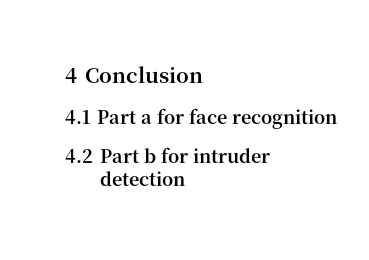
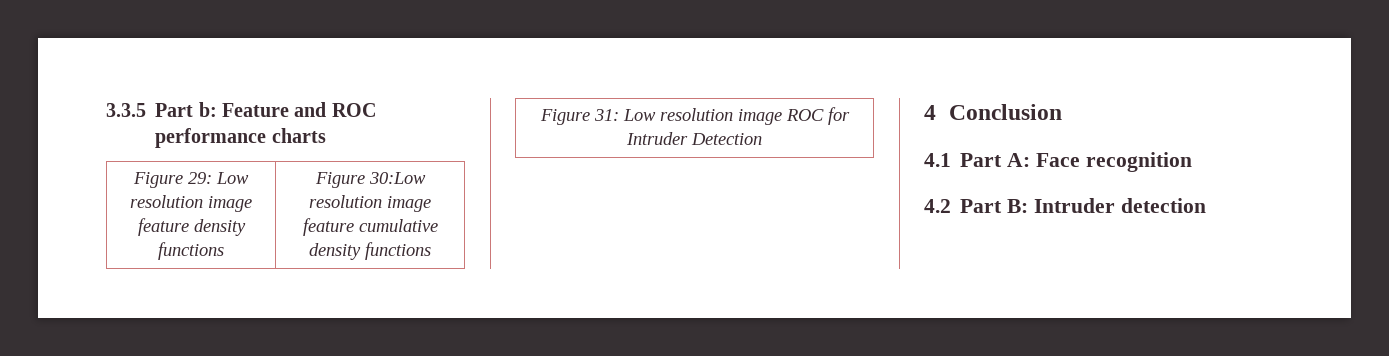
+ 3.3.5 Part b: Feature and ROC performance charts
+ Figure 29: Low resolution image feature density functions | Figure 30:Low resolution image feature cumulative density functions
+ Figure 31: Low resolution image ROC for Intruder Detection
- 4.1 Part a for face recognition
+ 4.1 Part A: Face recognition
- 4.2 Part b for intruder detection
+ 4.2 Part B: Intruder detection

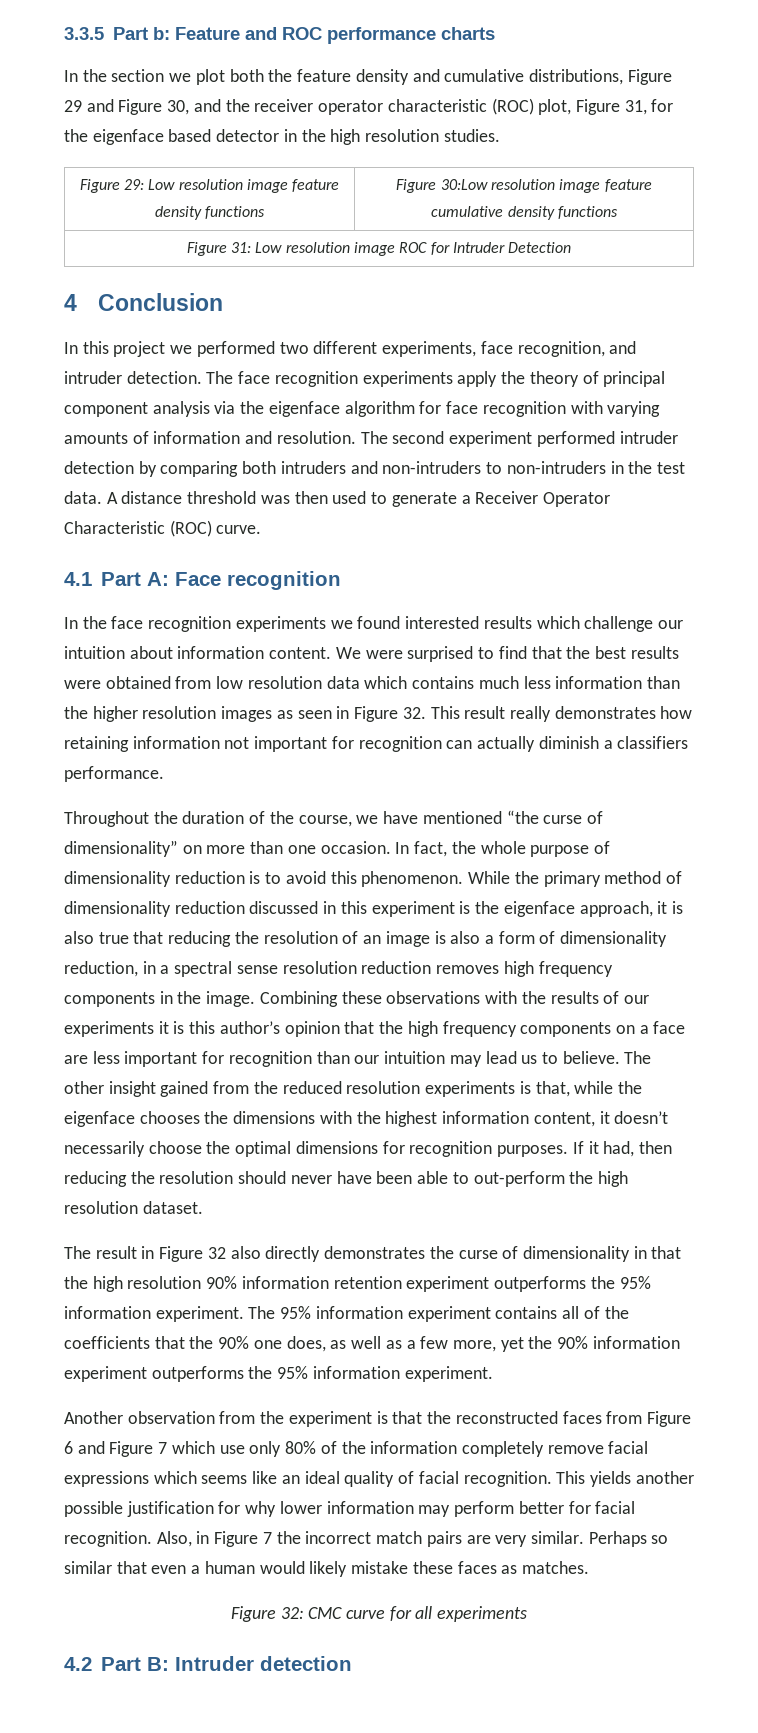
+ In the section we plot both the feature density and cumulative distributions, Figure 29 and Figure 30, and the receiver operator characteristic (ROC) plot, Figure 31, for the eigenface based detector in the high resolution studies.
+ In this project we performed two different experiments, face recognition, and intruder detection. The face recognition experiments apply the theory of principal component analysis via the eigenface algorithm for face recognition with varying amounts of information and resolution. The second experiment performed intruder detection by comparing both intruders and non-intruders to non-intruders in the test data. A distance threshold was then used to generate a Receiver Operator Characteristic (ROC) curve.
+ In the face recognition experiments we found interested results which challenge our intuition about information content. We were surprised to find that the best results were obtained from low resolution data which contains much less information than the higher resolution images as seen in Figure 32. This result really demonstrates how retaining information not important for recognition can actually diminish a classifiers performance.
+ Throughout the duration of the course, we have mentioned “the curse of dimensionality” on more than one occasion. In fact, the whole purpose of dimensionality reduction is to avoid this phenomenon. While the primary method of dimensionality reduction discussed in this experiment is the eigenface approach, it is also true that reducing the resolution of an image is also a form of dimensionality reduction, in a spectral sense resolution reduction removes high frequency components in the image. Combining these observations with the results of our experiments it is this author’s opinion that the high frequency components on a face are less important for recognition than our intuition may lead us to believe. The other insight gained from the reduced resolution experiments is that, while the eigenface chooses the dimensions with the highest information content, it doesn’t necessarily choose the optimal dimensions for recognition purposes. If it had, then reducing the resolution should never have been able to out-perform the high resolution dataset.
+ The result in Figure 32 also directly demonstrates the curse of dimensionality in that the high resolution 90% information retention experiment outperforms the 95% information experiment. The 95% information experiment contains all of the coefficients that the 90% one does, as well as a few more, yet the 90% information experiment outperforms the 95% information experiment.
+ Another observation from the experiment is that the reconstructed faces from Figure 6 and Figure 7 which use only 80% of the information completely remove facial expressions which seems like an ideal quality of facial recognition. This yields another possible justification for why lower information may perform better for facial recognition. Also, in Figure 7 the incorrect match pairs are very similar. Perhaps so similar that even a human would likely mistake these faces as matches.
+ Figure 32: CMC curve for all experiments

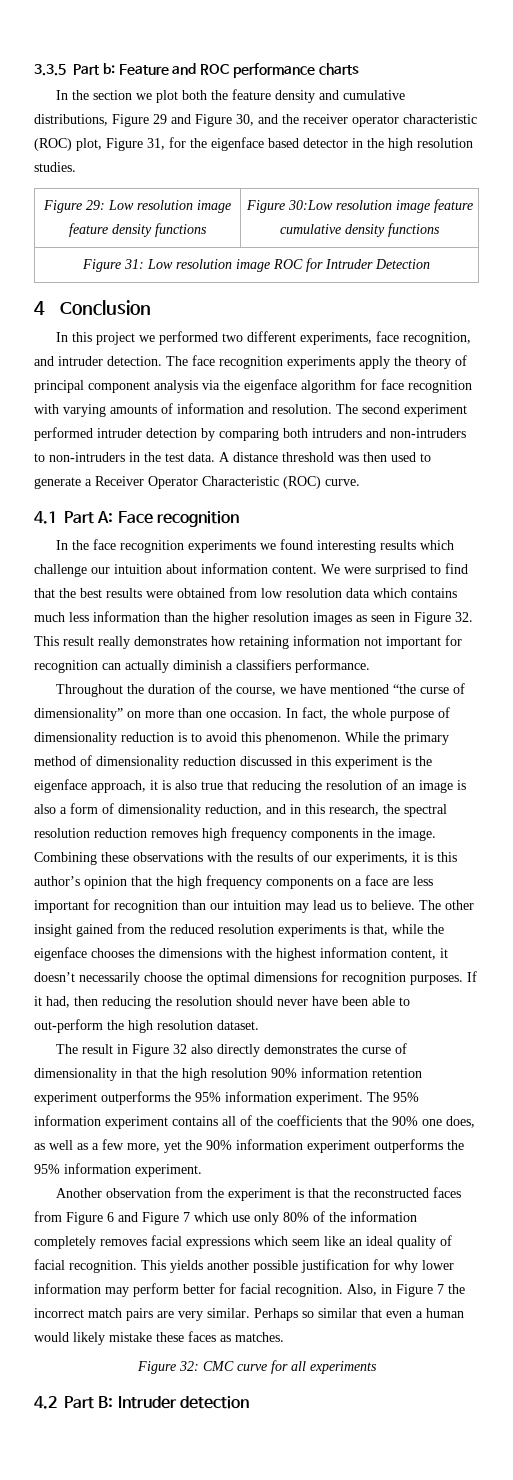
- In the face recognition experiments we found interested results which challenge our intuition about information content.
+ In the face recognition experiments we found interesting results which challenge our intuition about information content.
- While the primary method of dimensionality reduction discussed in this experiment is the eigenface approach, it is also true that reducing the resolution of an image is also a form of dimensionality reduction, in a spectral sense resolution reduction removes high frequency components in the image.
+ While the primary method of dimensionality reduction discussed in this experiment is the eigenface approach, it is also true that reducing the resolution of an image is also a form of dimensionality reduction, and in this research, the spectral resolution reduction removes high frequency components in the image.
- Combining these observations with the results of our experiments it is this author’s opinion that the high frequency components on a face are less important for recognition than our intuition may lead us to believe.
+ Combining these observations with the results of our experiments, it is this author’s opinion that the high frequency components on a face are less important for recognition than our intuition may lead us to believe.
- Another observation from the experiment is that the reconstructed faces from Figure 6 and Figure 7 which use only 80% of the information completely remove facial expressions which seems like an ideal quality of facial recognition.
+ Another observation from the experiment is that the reconstructed faces from Figure 6 and Figure 7 which use only 80% of the information completely removes facial expressions which seem like an ideal quality of facial recognition.

